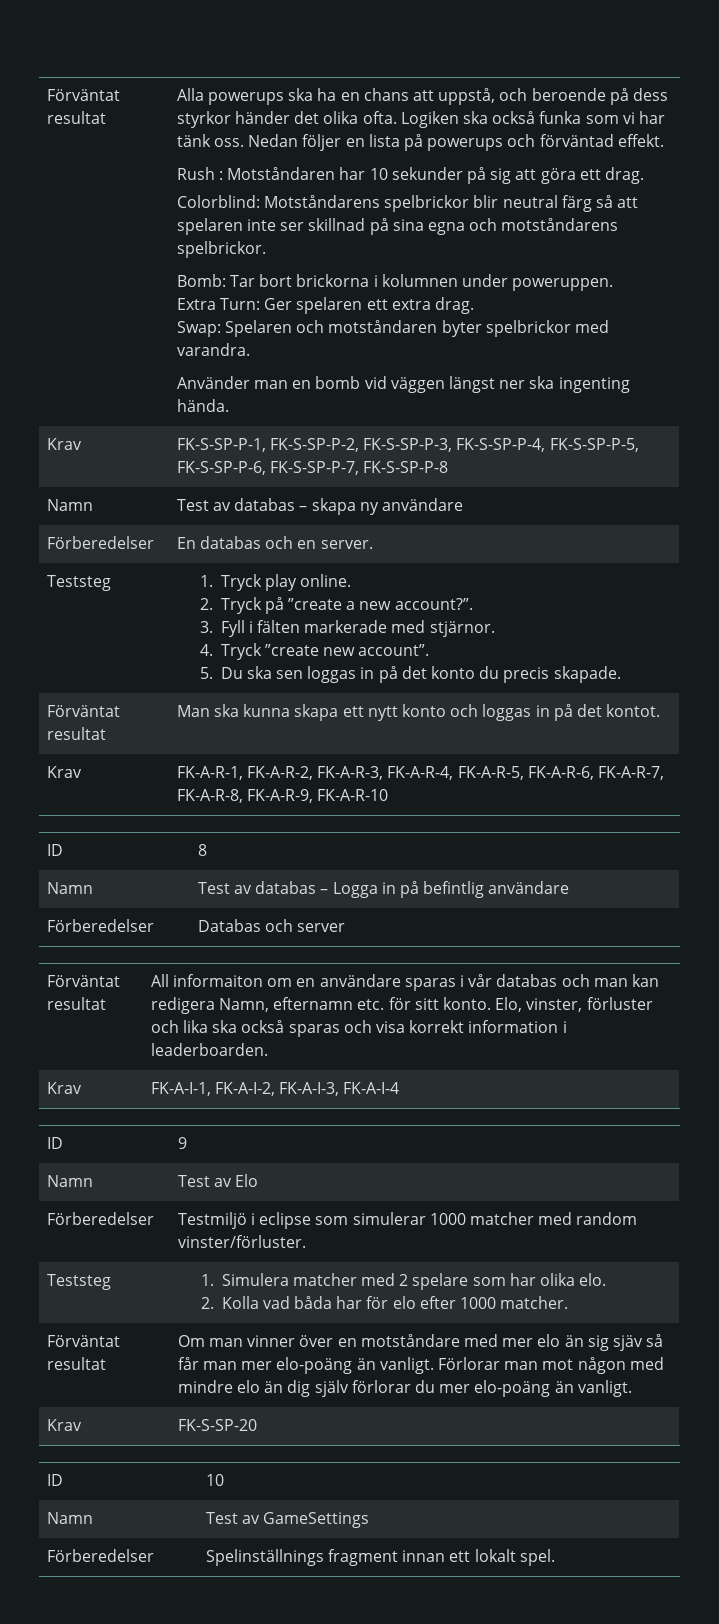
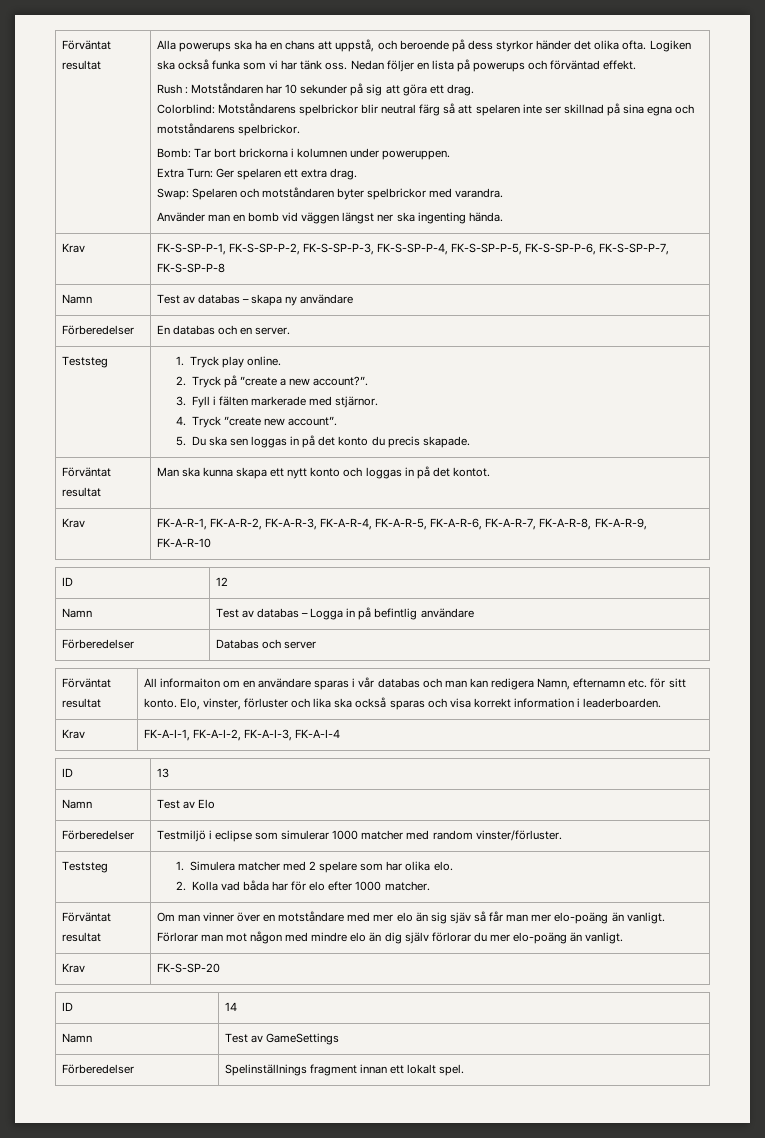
- ID | 8
+ ID | 12
- ID | 9
+ ID | 13
- ID | 10
+ ID | 14

